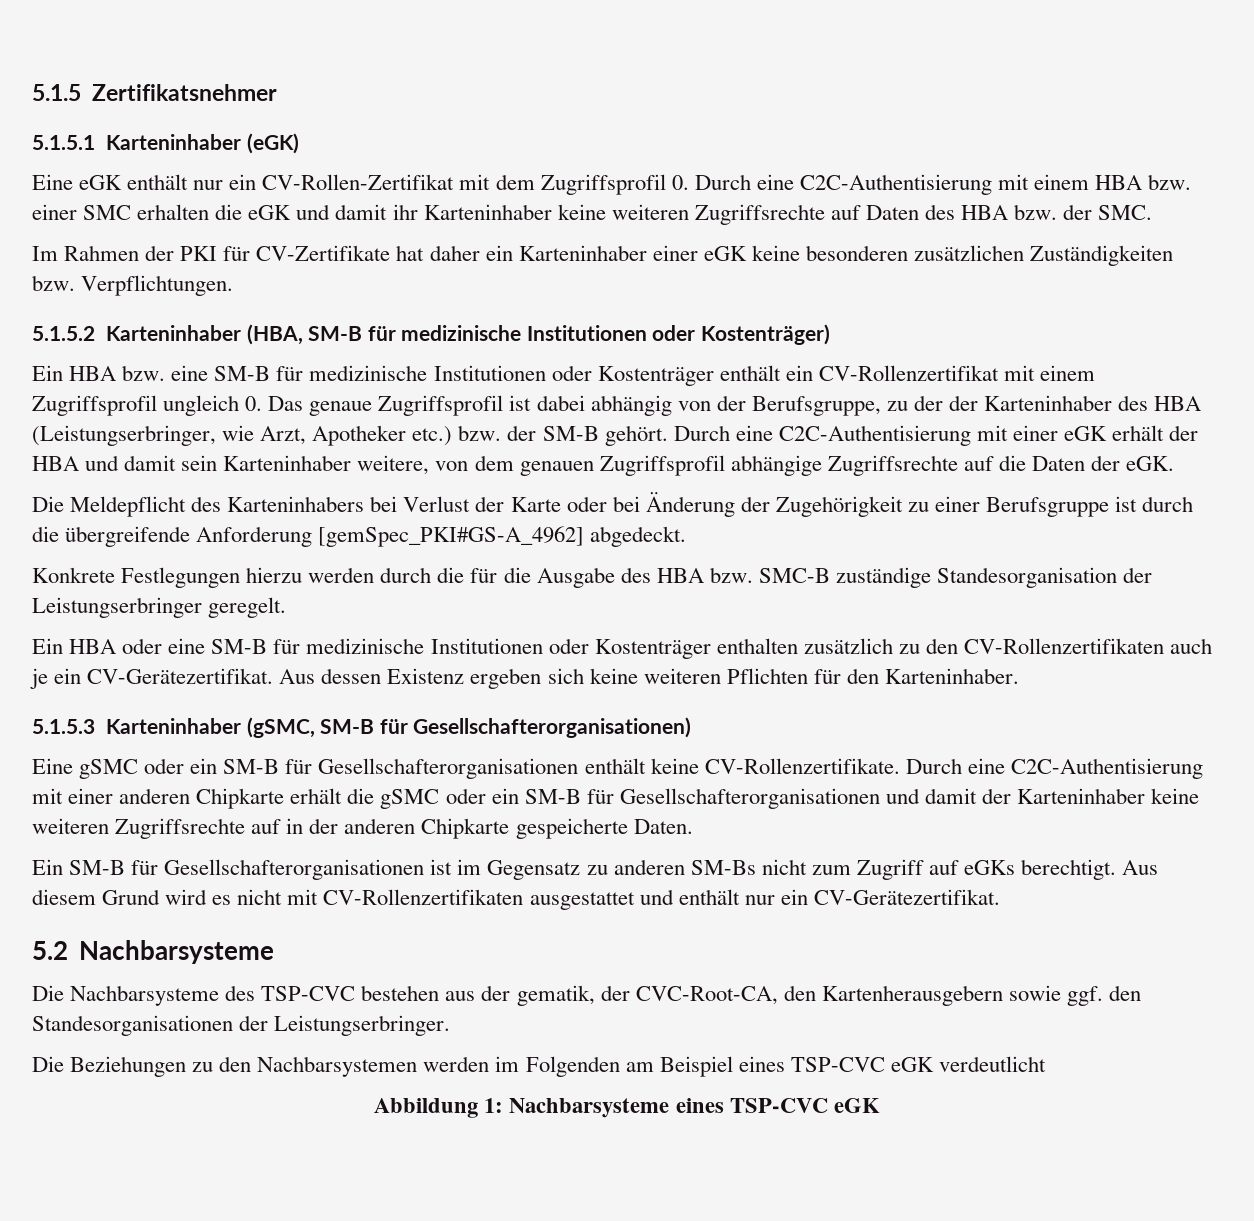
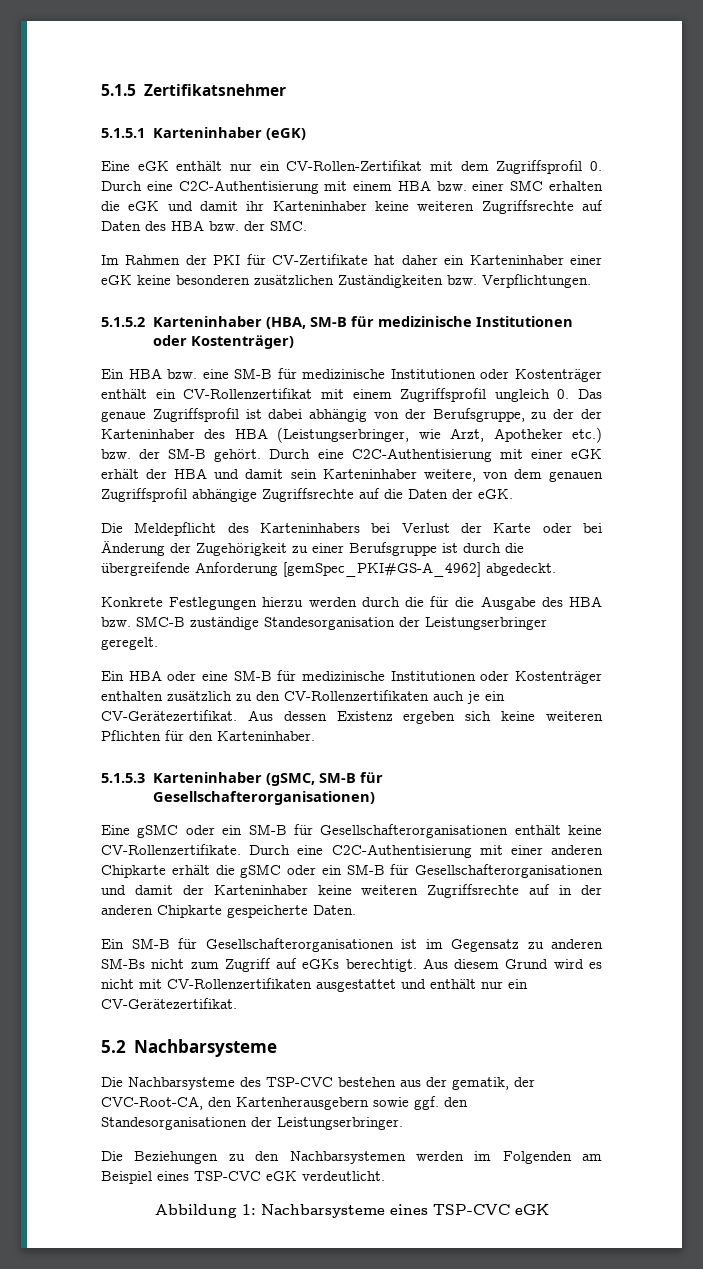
- Die Beziehungen zu den Nachbarsystemen werden im Folgenden am Beispiel eines TSP-CVC eGK verdeutlicht
+ Die Beziehungen zu den Nachbarsystemen werden im Folgenden am Beispiel eines TSP-CVC eGK verdeutlicht.

